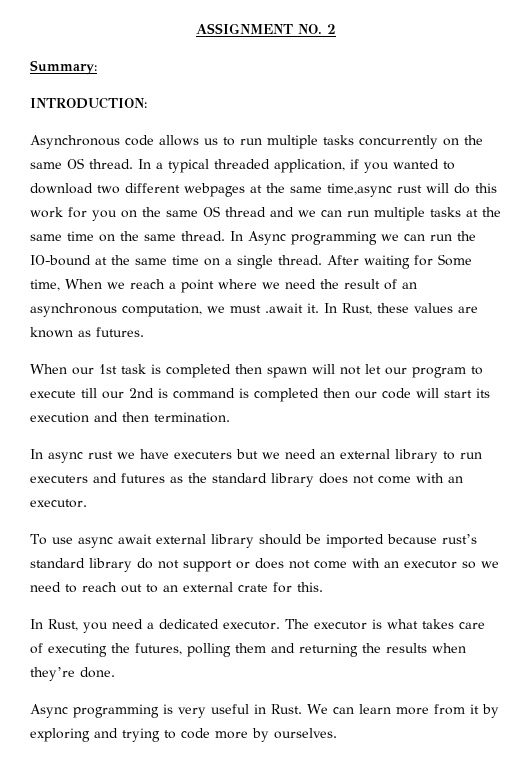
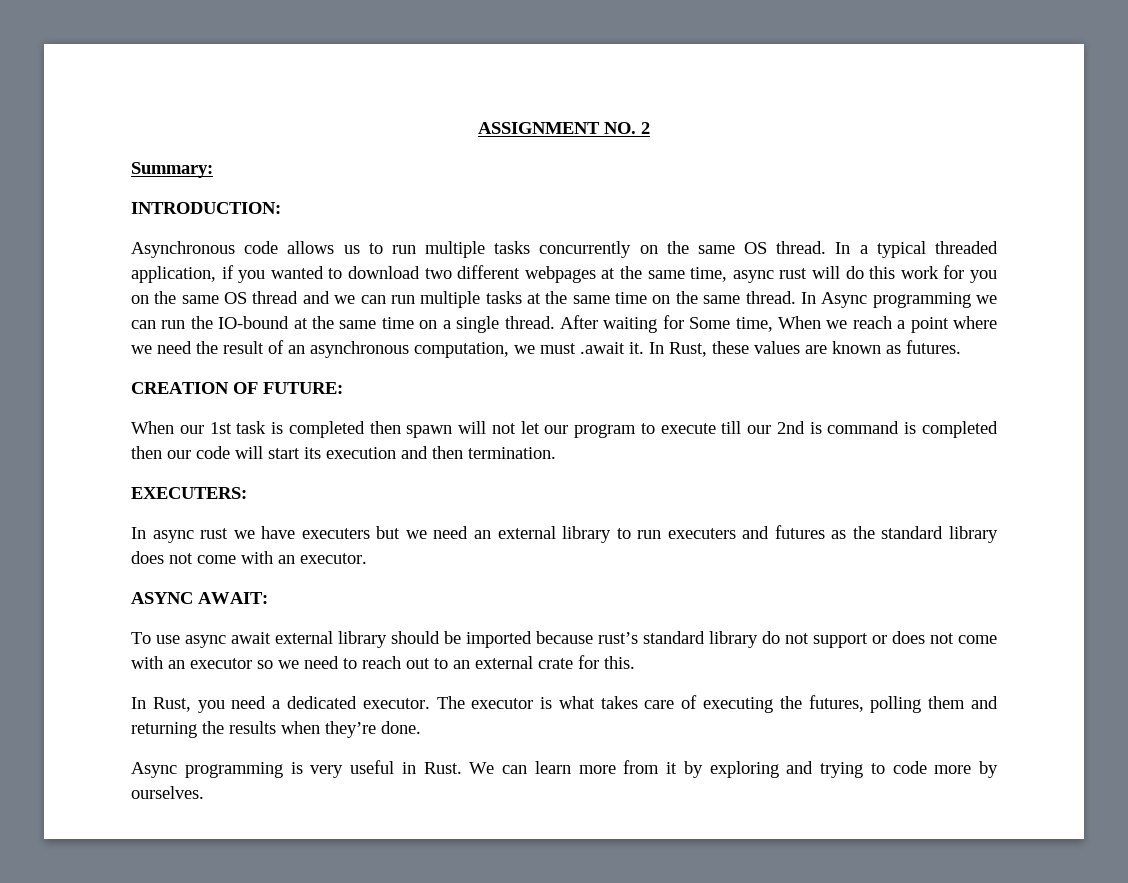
- In a typical threaded application, if you wanted to download two different webpages at the same time,async rust will do this work for you on the same OS thread and we can run multiple tasks at the same time on the same thread.
+ In a typical threaded application, if you wanted to download two different webpages at the same time, async rust will do this work for you on the same OS thread and we can run multiple tasks at the same time on the same thread.
+ CREATION OF FUTURE:
+ EXECUTERS:
+ ASYNC AWAIT:

